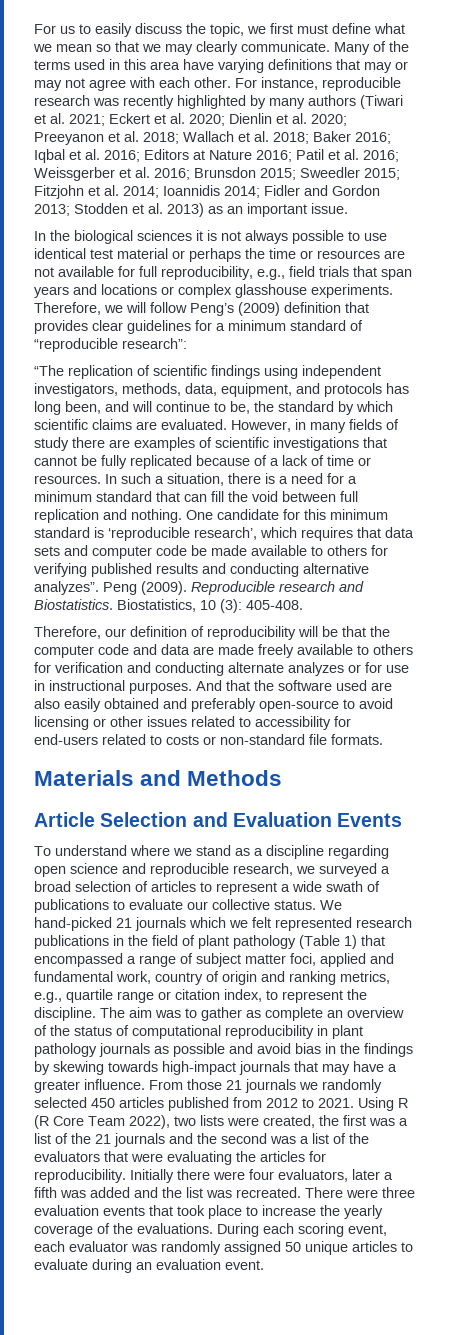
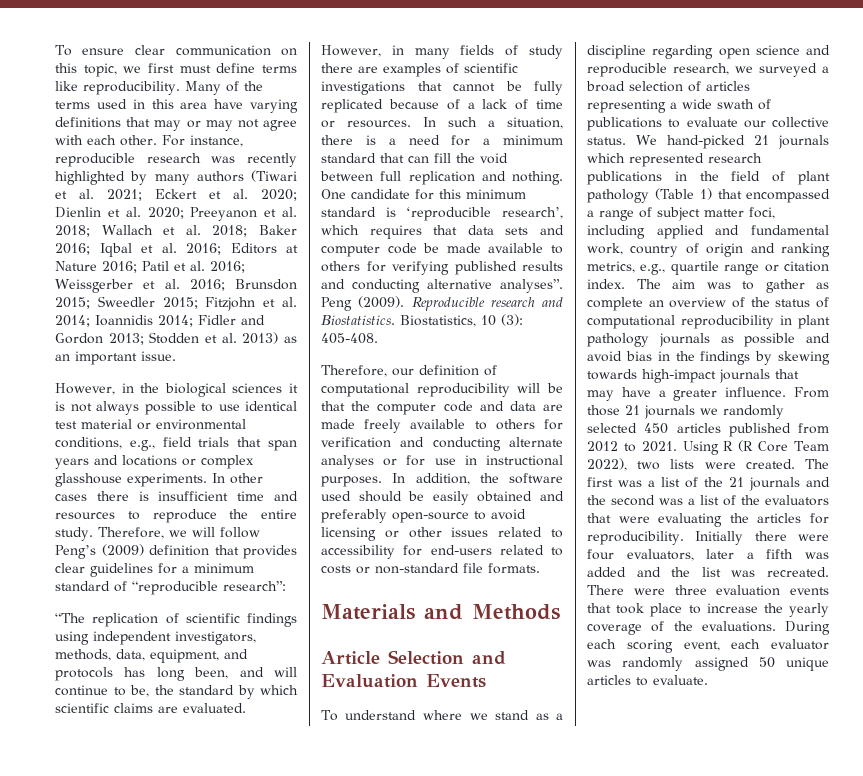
- For us to easily discuss the topic, we first must define what we mean so that we may clearly communicate.
+ To ensure clear communication on this topic, we first must define terms like reproducibility.
- In the biological sciences it is not always possible to use identical test material or perhaps the time or resources are not available for full reproducibility, e.g., field trials that span years and locations or complex glasshouse experiments.
+ However, in the biological sciences it is not always possible to use identical test material or environmental conditions, e.g., field trials that span years and locations or complex glasshouse experiments.
+ In other cases there is insufficient time and resources to reproduce the entire study.
- One candidate for this minimum standard is ‘reproducible research’, which requires that data sets and computer code be made available to others for verifying published results and conducting alternative analyzes”.
+ One candidate for this minimum standard is ‘reproducible research’, which requires that data sets and computer code be made available to others for verifying published results and conducting alternative analyses”.
- Therefore, our definition of reproducibility will be that the computer code and data are made freely available to others for verification and conducting alternate analyzes or for use in instructional purposes.
+ Therefore, our definition of computational reproducibility will be that the computer code and data are made freely available to others for verification and conducting alternate analyses or for use in instructional purposes.
- And that the software used are also easily obtained and preferably open-source to avoid licensing or other issues related to accessibility for end-users related to costs or non-standard file formats.
+ In addition, the software used should be easily obtained and preferably open-source to avoid licensing or other issues related to accessibility for end-users related to costs or non-standard file formats.
- To understand where we stand as a discipline regarding open science and reproducible research, we surveyed a broad selection of articles to represent a wide swath of publications to evaluate our collective status.
+ To understand where we stand as a discipline regarding open science and reproducible research, we surveyed a broad selection of articles representing a wide swath of publications to evaluate our collective status.
- We hand-picked 21 journals which we felt represented research publications in the field of plant pathology (Table 1) that encompassed a range of subject matter foci, applied and fundamental work, country of origin and ranking metrics, e.g., quartile range or citation index, to represent the discipline.
+ We hand-picked 21 journals which represented research publications in the field of plant pathology (Table 1) that encompassed a range of subject matter foci, including applied and fundamental work, country of origin and ranking metrics, e.g., quartile range or citation index.
- Using R (R Core Team 2022), two lists were created, the first was a list of the 21 journals and the second was a list of the evaluators that were evaluating the articles for reproducibility.
+ Using R (R Core Team 2022), two lists were created. The first was a list of the 21 journals and the second was a list of the evaluators that were evaluating the articles for reproducibility.
- During each scoring event, each evaluator was randomly assigned 50 unique articles to evaluate during an evaluation event.
+ During each scoring event, each evaluator was randomly assigned 50 unique articles to evaluate.

